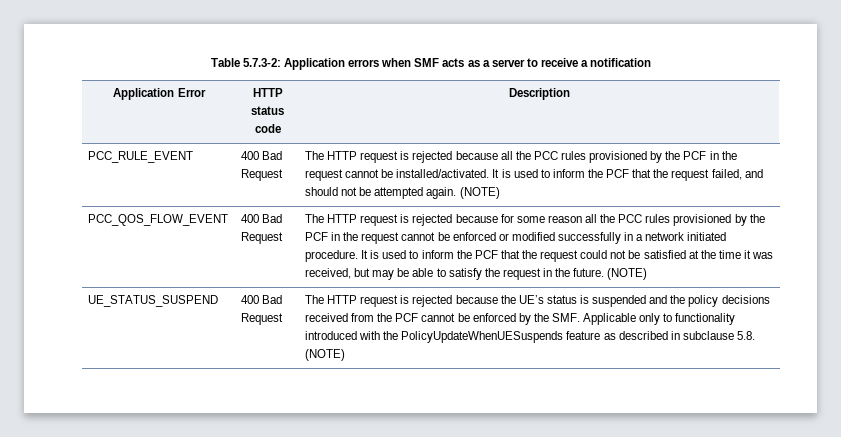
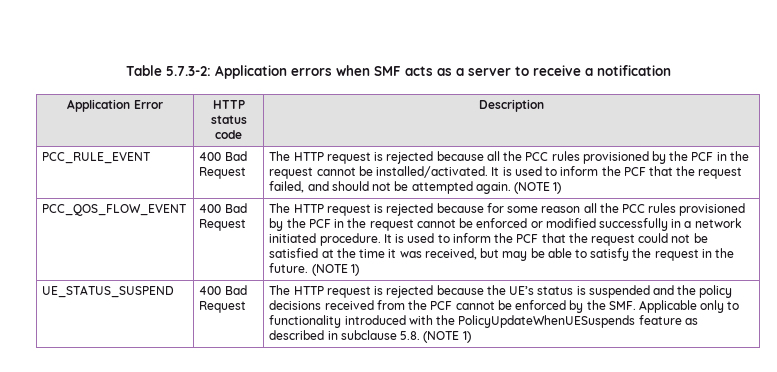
- It is used to inform the PCF that the request failed, and should not be attempted again. (NOTE)
+ It is used to inform the PCF that the request failed, and should not be attempted again. (NOTE 1)
- It is used to inform the PCF that the request could not be satisfied at the time it was received, but may be able to satisfy the request in the future. (NOTE)
+ It is used to inform the PCF that the request could not be satisfied at the time it was received, but may be able to satisfy the request in the future. (NOTE 1)
- The HTTP request is rejected because the UE’s status is suspended and the policy decisions received from the PCF cannot be enforced by the SMF. Applicable only to functionality introduced with the PolicyUpdateWhenUESuspends feature as described in subclause 5.8. (NOTE)
+ The HTTP request is rejected because the UE’s status is suspended and the policy decisions received from the PCF cannot be enforced by the SMF. Applicable only to functionality introduced with the PolicyUpdateWhenUESuspends feature as described in subclause 5.8. (NOTE 1)

